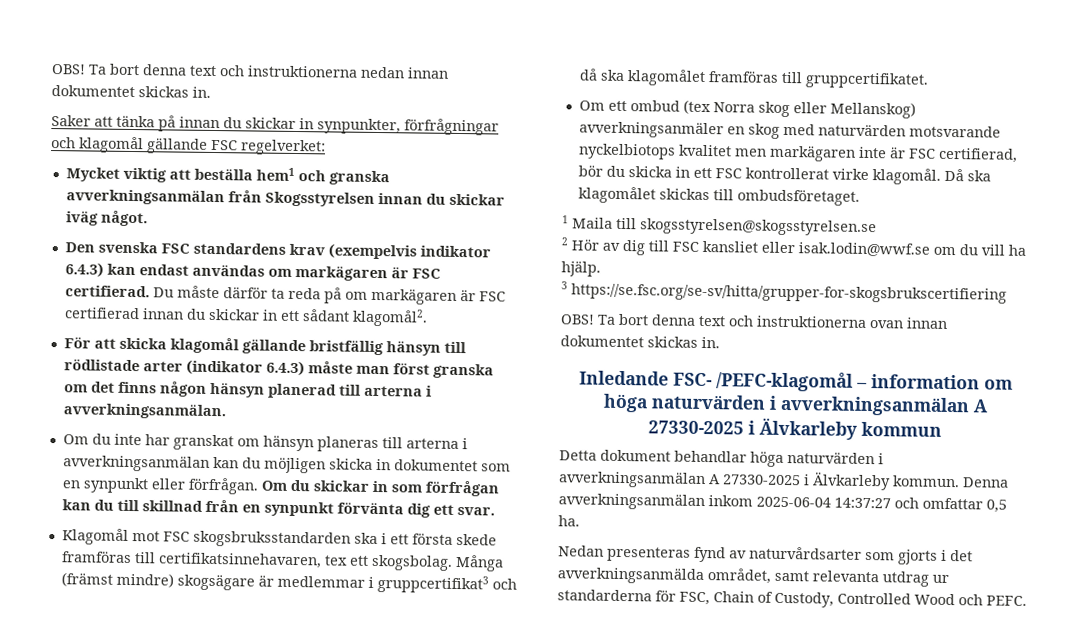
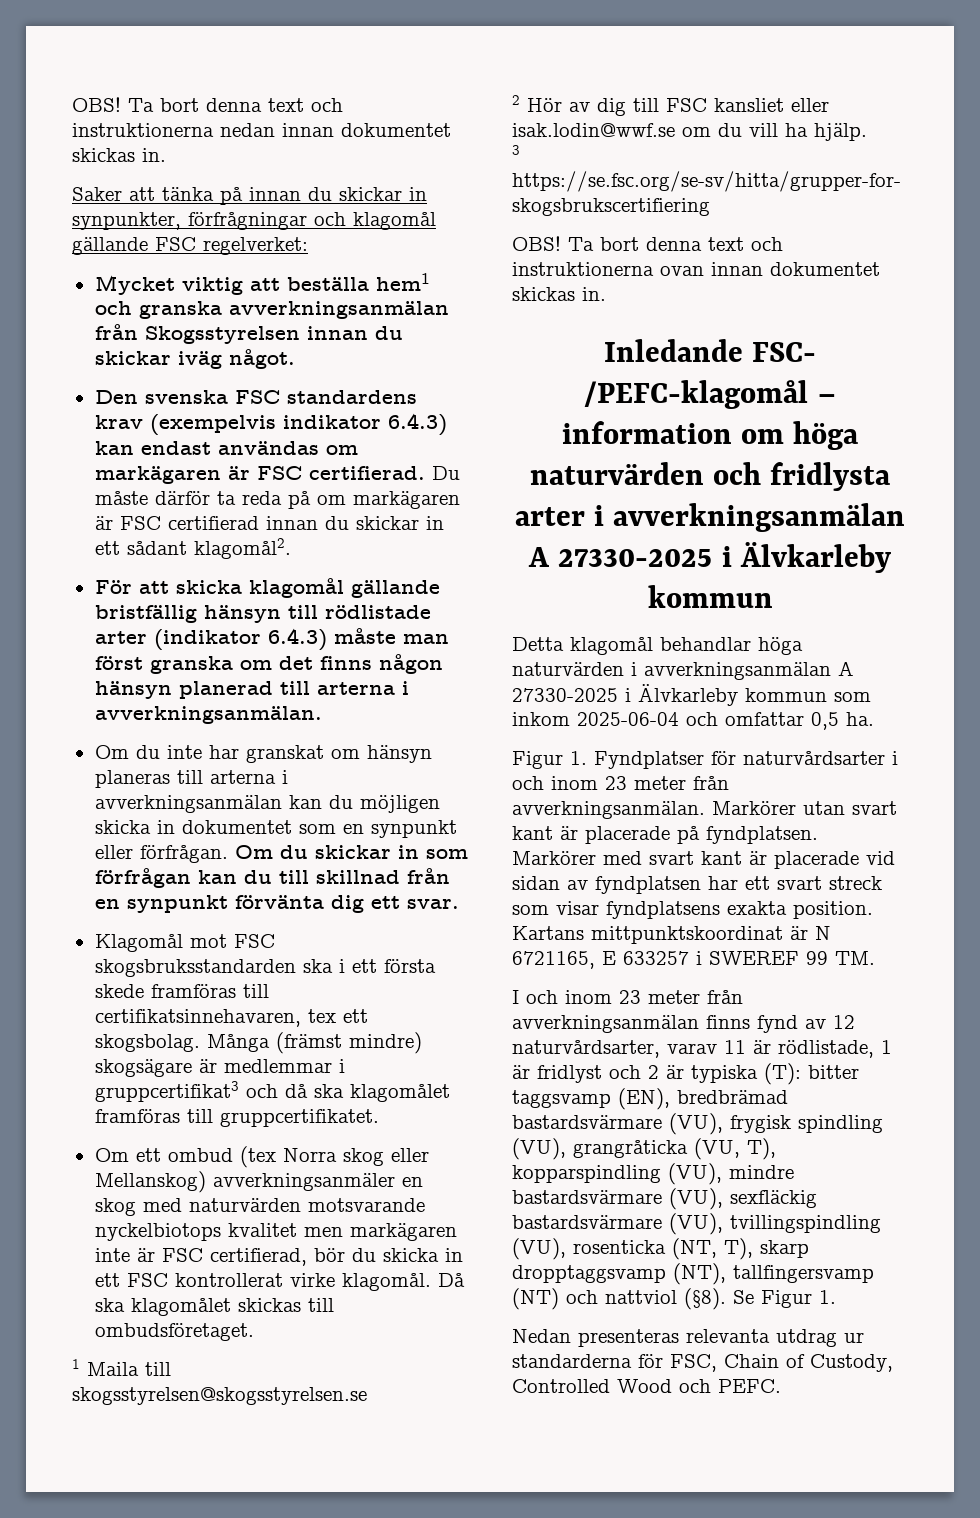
- Inledande FSC- /PEFC-klagomål – information om höga naturvärden i avverkningsanmälan A 27330-2025 i Älvkarleby kommun
+ Inledande FSC- /PEFC-klagomål – information om höga naturvärden och fridlysta arter i avverkningsanmälan A 27330-2025 i Älvkarleby kommun
- Detta dokument behandlar höga naturvärden i avverkningsanmälan A 27330-2025 i Älvkarleby kommun. Denna avverkningsanmälan inkom 2025-06-04 14:37:27 och omfattar 0,5 ha.
+ Detta klagomål behandlar höga naturvärden i avverkningsanmälan A 27330-2025 i Älvkarleby kommun som inkom 2025-06-04 och omfattar 0,5 ha.
- Nedan presenteras fynd av naturvårdsarter som gjorts i det avverkningsanmälda området, samt relevanta utdrag ur standarderna för FSC, Chain of Custody, Controlled Wood och PEFC.
+ Figur 1. Fyndplatser för naturvårdsarter i och inom 23 meter från avverkningsanmälan. Markörer utan svart kant är placerade på fyndplatsen. Markörer med svart kant är placerade vid sidan av fyndplatsen har ett svart streck som visar fyndplatsens exakta position. Kartans mittpunktskoordinat är N 6721165, E 633257 i SWEREF 99 TM.
+ I och inom 23 meter från avverkningsanmälan finns fynd av 12 naturvårdsarter, varav 11 är rödlistade, 1 är fridlyst och 2 är typiska (T): bitter taggsvamp (EN), bredbrämad bastardsvärmare (VU), frygisk spindling (VU), grangråticka (VU, T), kopparspindling (VU), mindre bastardsvärmare (VU), sexfläckig bastardsvärmare (VU), tvillingspindling (VU), rosenticka (NT, T), skarp dropptaggsvamp (NT), tallfingersvamp (NT) och nattviol (§8). Se Figur 1.
+ Nedan presenteras relevanta utdrag ur standarderna för FSC, Chain of Custody, Controlled Wood och PEFC.

